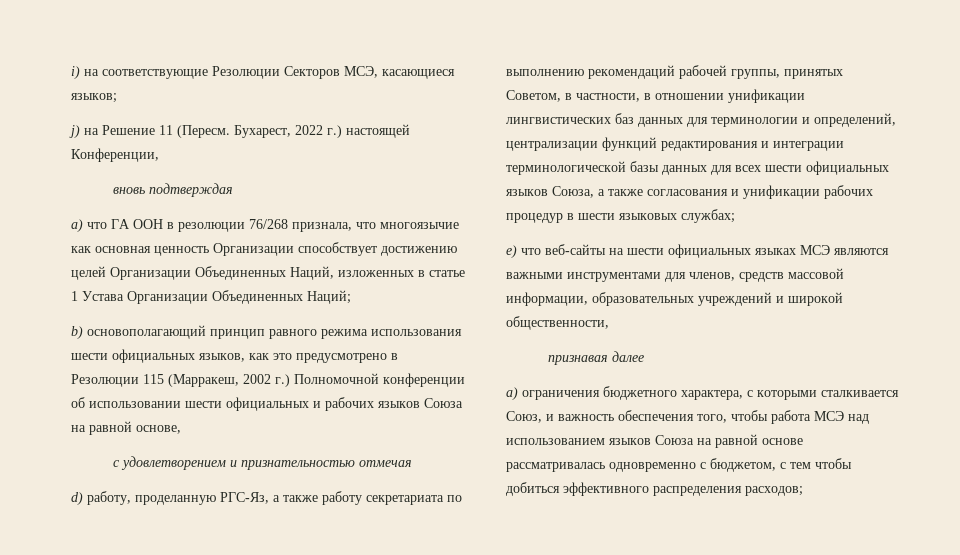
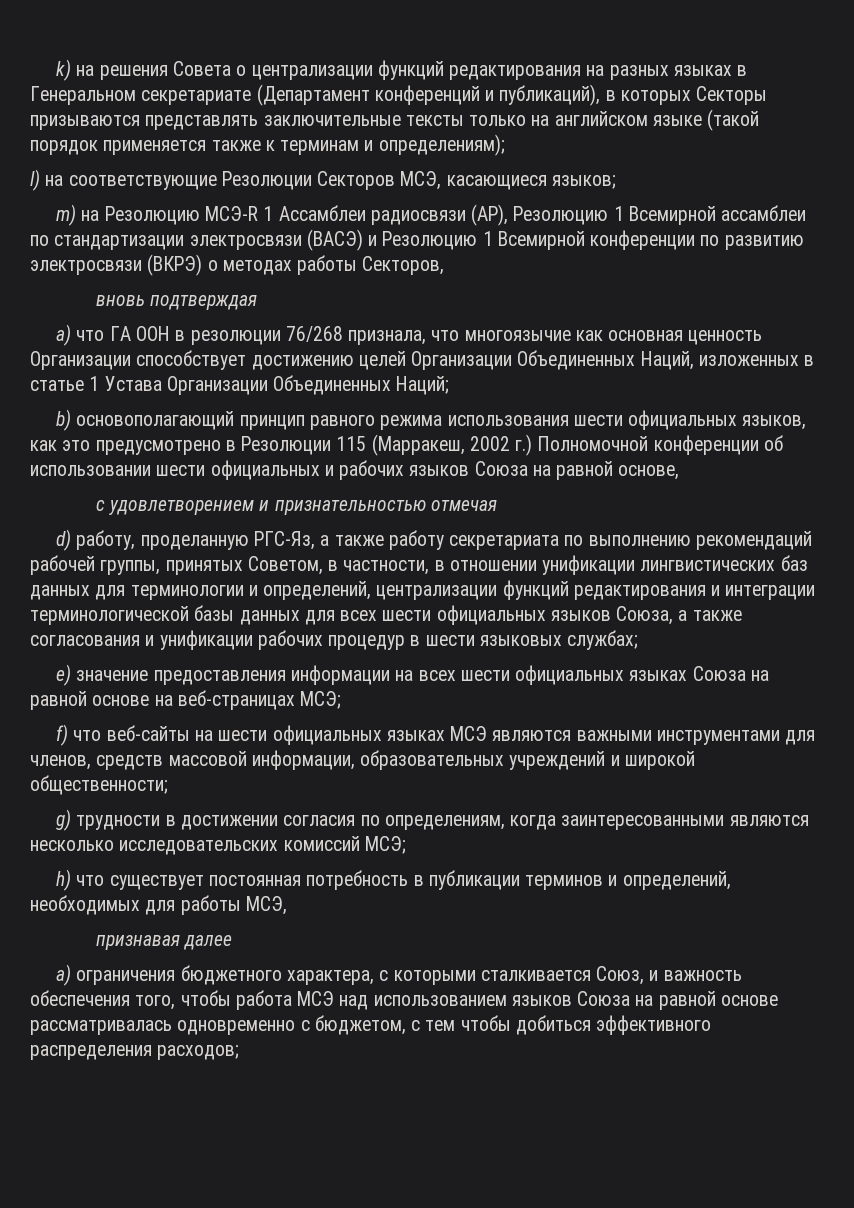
- i) на соответствующие Резолюции Секторов МСЭ, касающиеся языков;
+ k) на решения Совета о централизации функций редактирования на разных языках в Генеральном секретариате (Департамент конференций и публикаций), в которых Секторы призываются представлять заключительные тексты только на английском языке (такой порядок применяется также к терминам и определениям);
+ l) на соответствующие Резолюции Секторов МСЭ, касающиеся языков;
- j) на Решение 11 (Пересм. Бухарест, 2022 г.) настоящей Конференции,
+ m) на Резолюцию МСЭ-R 1 Ассамблеи радиосвязи (АР), Резолюцию 1 Всемирной ассамблеи по стандартизации электросвязи (ВАСЭ) и Резолюцию 1 Всемирной конференции по развитию электросвязи (ВКРЭ) о методах работы Секторов,
- e) что веб-сайты на шести официальных языках МСЭ являются важными инструментами для членов, средств массовой информации, образовательных учреждений и широкой общественности,
+ e) значение предоставления информации на всех шести официальных языках Союза на равной основе на веб-страницах МСЭ;
+ f) что веб-сайты на шести официальных языках МСЭ являются важными инструментами для членов, средств массовой информации, образовательных учреждений и широкой общественности;
+ g) трудности в достижении согласия по определениям, когда заинтересованными являются несколько исследовательских комиссий МСЭ;
+ h) что существует постоянная потребность в публикации терминов и определений, необходимых для работы МСЭ,

